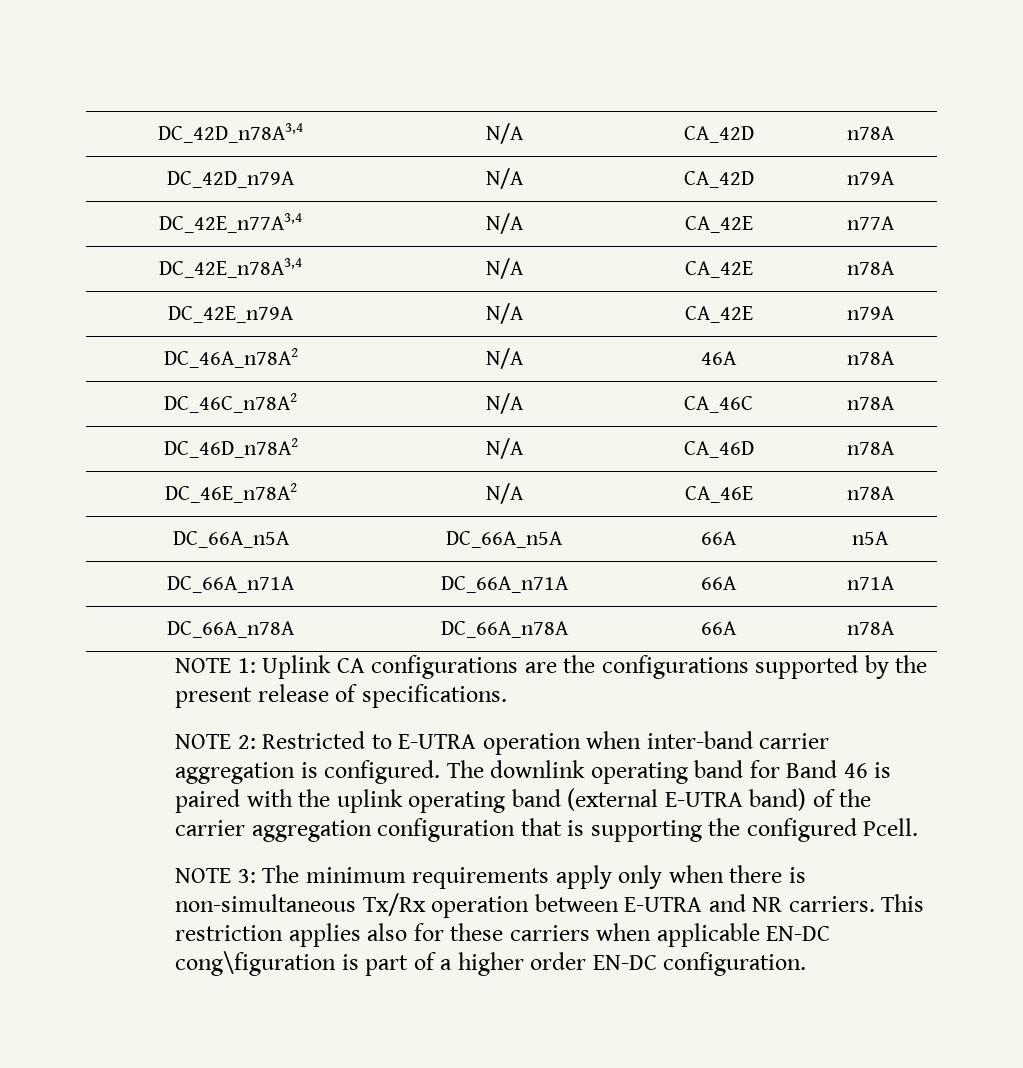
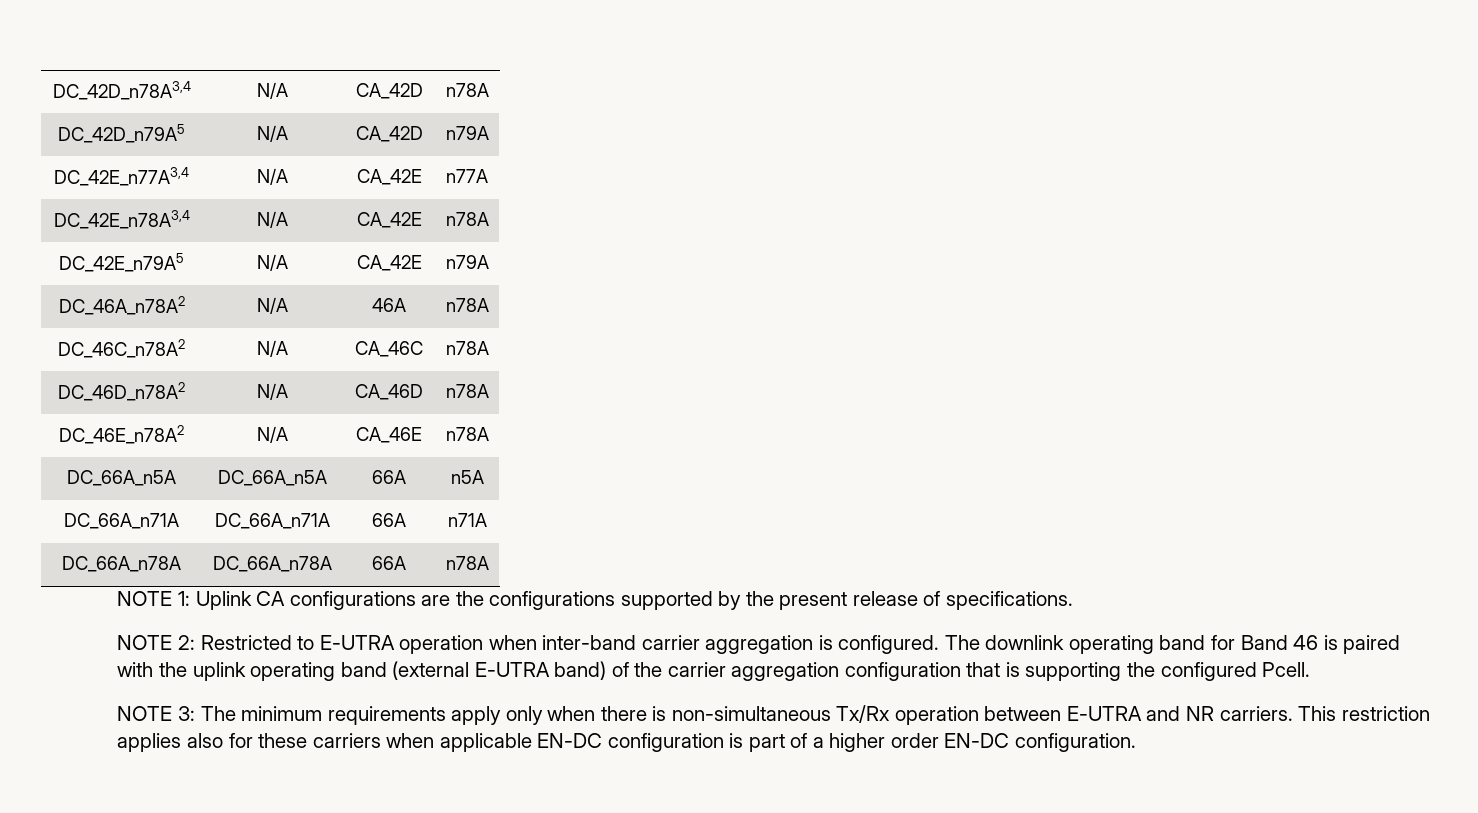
- DC_42D_n79A | N/A | CA_42D | n79A
+ DC_42D_n79A5 | N/A | CA_42D | n79A
- DC_42E_n79A | N/A | CA_42E | n79A
+ DC_42E_n79A5 | N/A | CA_42E | n79A
- This restriction applies also for these carriers when applicable EN-DC cong\figuration is part of a higher order EN-DC configuration.
+ This restriction applies also for these carriers when applicable EN-DC configuration is part of a higher order EN-DC configuration.

